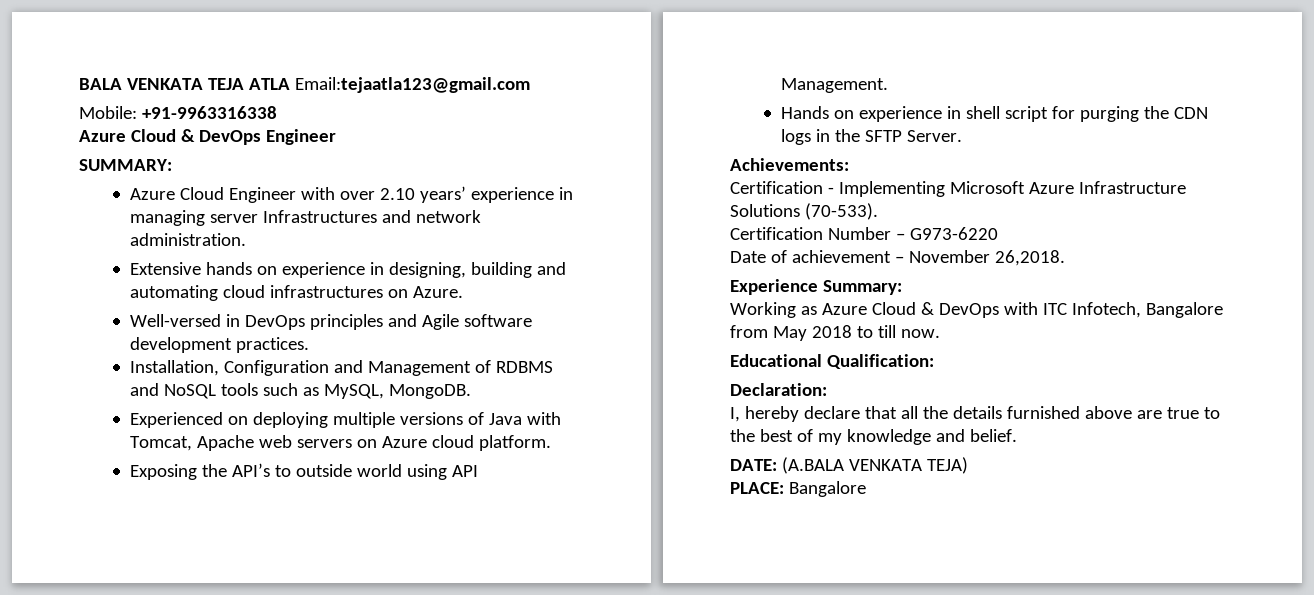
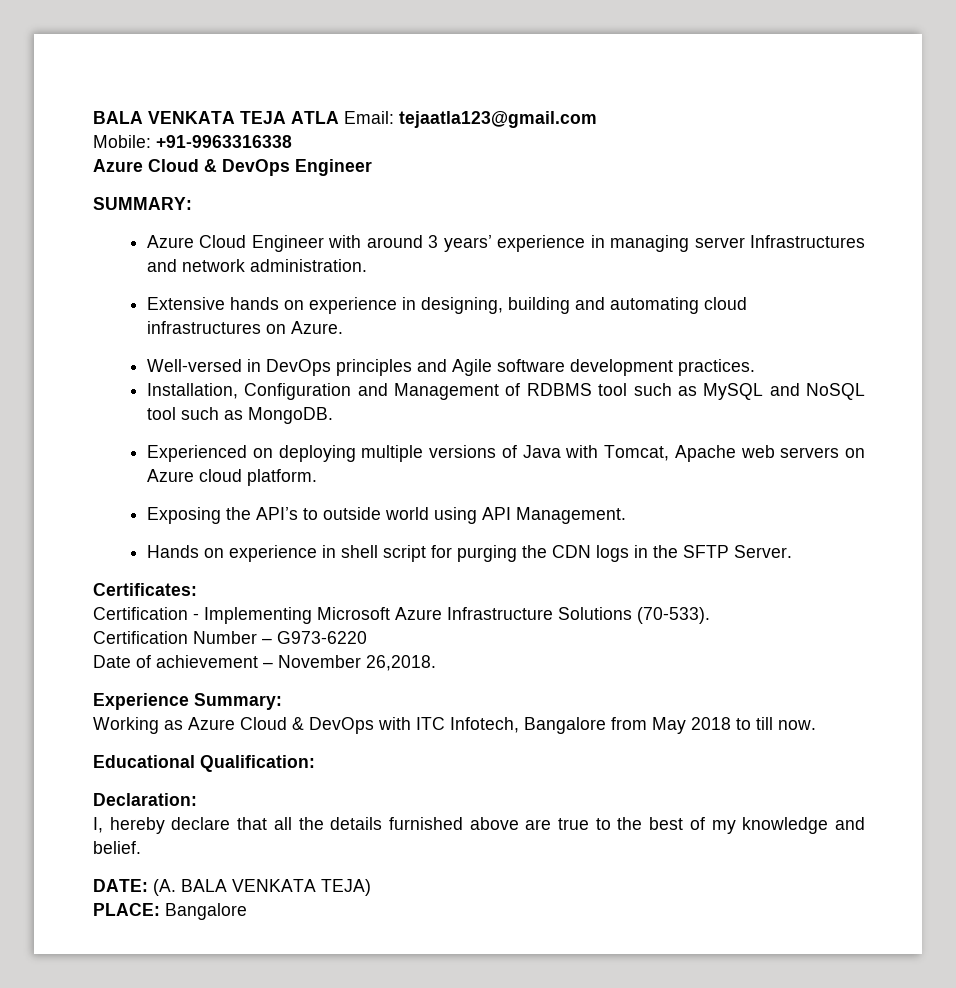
- BALA VENKATA TEJA ATLA Email:tejaatla123@gmail.com
+ BALA VENKATA TEJA ATLA Email: tejaatla123@gmail.com
- Azure Cloud Engineer with over 2.10 years’ experience in managing server Infrastructures and network administration.
+ Azure Cloud Engineer with around 3 years’ experience in managing server Infrastructures and network administration.
- Installation, Configuration and Management of RDBMS and NoSQL tools such as MySQL, MongoDB.
+ Installation, Configuration and Management of RDBMS tool such as MySQL and NoSQL tool such as MongoDB.
- Achievements:
+ Certificates:
- DATE: (A.BALA VENKATA TEJA)
+ DATE: (A. BALA VENKATA TEJA)

